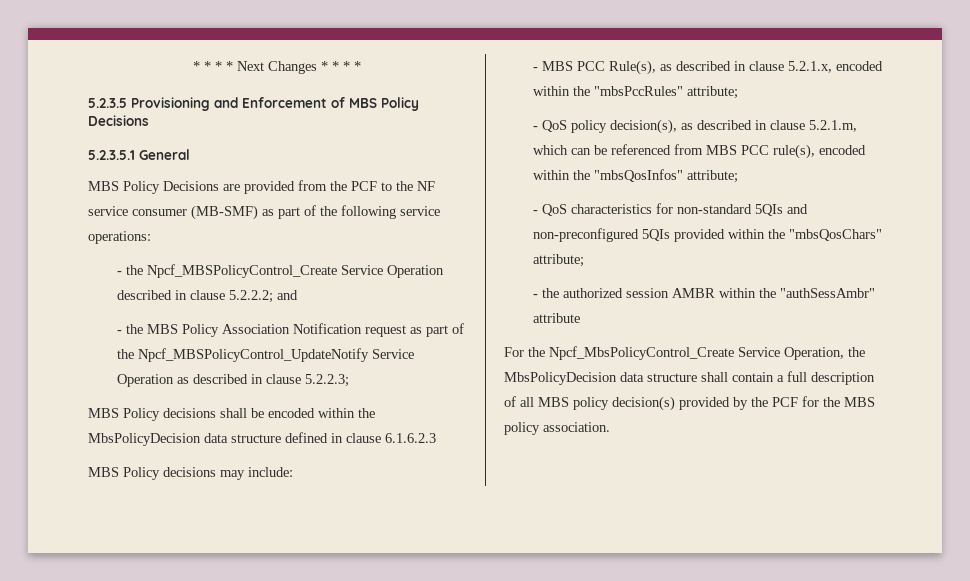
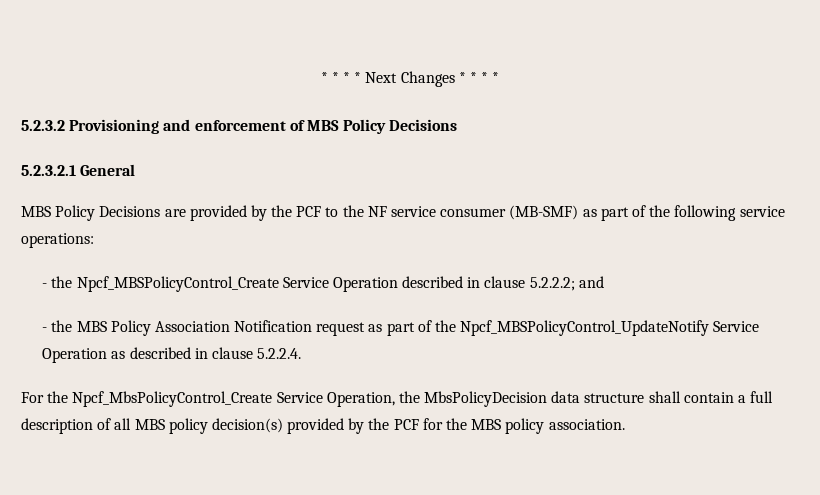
- 5.2.3.5 Provisioning and Enforcement of MBS Policy Decisions
+ 5.2.3.2 Provisioning and enforcement of MBS Policy Decisions
- 5.2.3.5.1 General
+ 5.2.3.2.1 General
- MBS Policy Decisions are provided from the PCF to the NF service consumer (MB-SMF) as part of the following service operations:
+ MBS Policy Decisions are provided by the PCF to the NF service consumer (MB-SMF) as part of the following service operations:
- - the MBS Policy Association Notification request as part of the Npcf_MBSPolicyControl_UpdateNotify Service Operation as described in clause 5.2.2.3;
- MBS Policy decisions shall be encoded within the MbsPolicyDecision data structure defined in clause 6.1.6.2.3
- MBS Policy decisions may include:
- - MBS PCC Rule(s), as described in clause 5.2.1.x, encoded within the "mbsPccRules" attribute;
- - QoS policy decision(s), as described in clause 5.2.1.m, which can be referenced from MBS PCC rule(s), encoded within the "mbsQosInfos" attribute;
- - QoS characteristics for non-standard 5QIs and non-preconfigured 5QIs provided within the "mbsQosChars" attribute;
- - the authorized session AMBR within the "authSessAmbr" attribute
+ - the MBS Policy Association Notification request as part of the Npcf_MBSPolicyControl_UpdateNotify Service Operation as described in clause 5.2.2.4.

